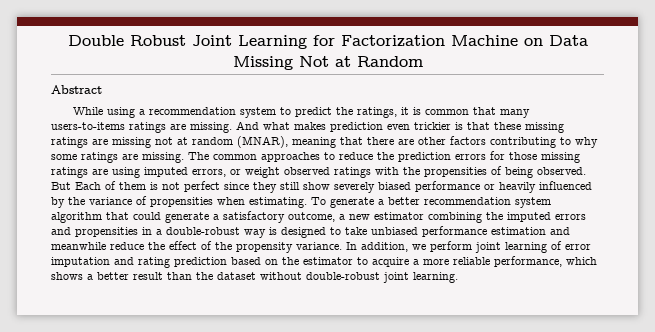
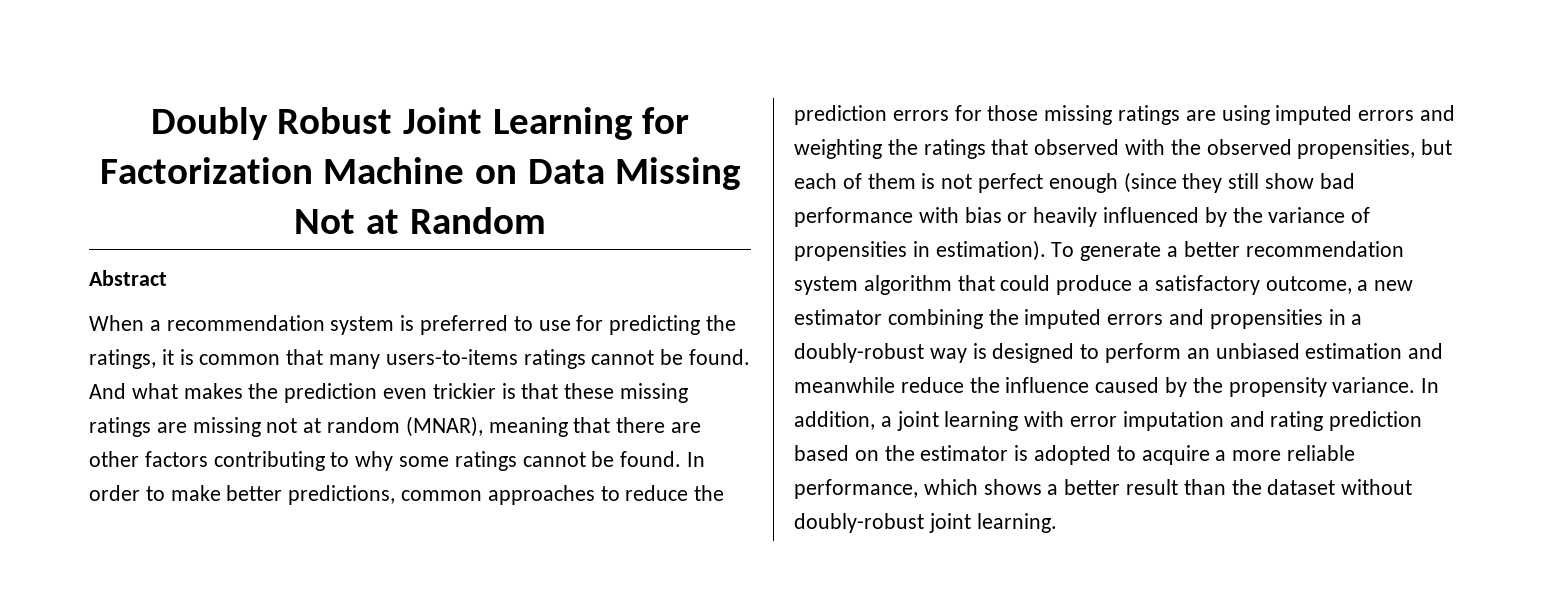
- Double Robust Joint Learning for Factorization Machine on Data Missing Not at Random
+ Doubly Robust Joint Learning for Factorization Machine on Data Missing Not at Random
- While using a recommendation system to predict the ratings, it is common that many users-to-items ratings are missing.
+ When a recommendation system is preferred to use for predicting the ratings, it is common that many users-to-items ratings cannot be found.
- And what makes prediction even trickier is that these missing ratings are missing not at random (MNAR), meaning that there are other factors contributing to why some ratings are missing. The common approaches to reduce the prediction errors for those missing ratings are using imputed errors, or weight observed ratings with the propensities of being observed. But Each of them is not perfect since they still show severely biased performance or heavily influenced by the variance of propensities when estimating.
+ And what makes the prediction even trickier is that these missing ratings are missing not at random (MNAR), meaning that there are other factors contributing to why some ratings cannot be found. In order to make better predictions, common approaches to reduce the prediction errors for those missing ratings are using imputed errors and weighting the ratings that observed with the observed propensities, but each of them is not perfect enough (since they still show bad performance with bias or heavily influenced by the variance of propensities in estimation).
- To generate a better recommendation system algorithm that could generate a satisfactory outcome, a new estimator combining the imputed errors and propensities in a double-robust way is designed to take unbiased performance estimation and meanwhile reduce the effect of the propensity variance.
+ To generate a better recommendation system algorithm that could produce a satisfactory outcome, a new estimator combining the imputed errors and propensities in a doubly-robust way is designed to perform an unbiased estimation and meanwhile reduce the influence caused by the propensity variance.
- In addition, we perform joint learning of error imputation and rating prediction based on the estimator to acquire a more reliable performance, which shows a better result than the dataset without double-robust joint learning.
+ In addition, a joint learning with error imputation and rating prediction based on the estimator is adopted to acquire a more reliable performance, which shows a better result than the dataset without doubly-robust joint learning.

